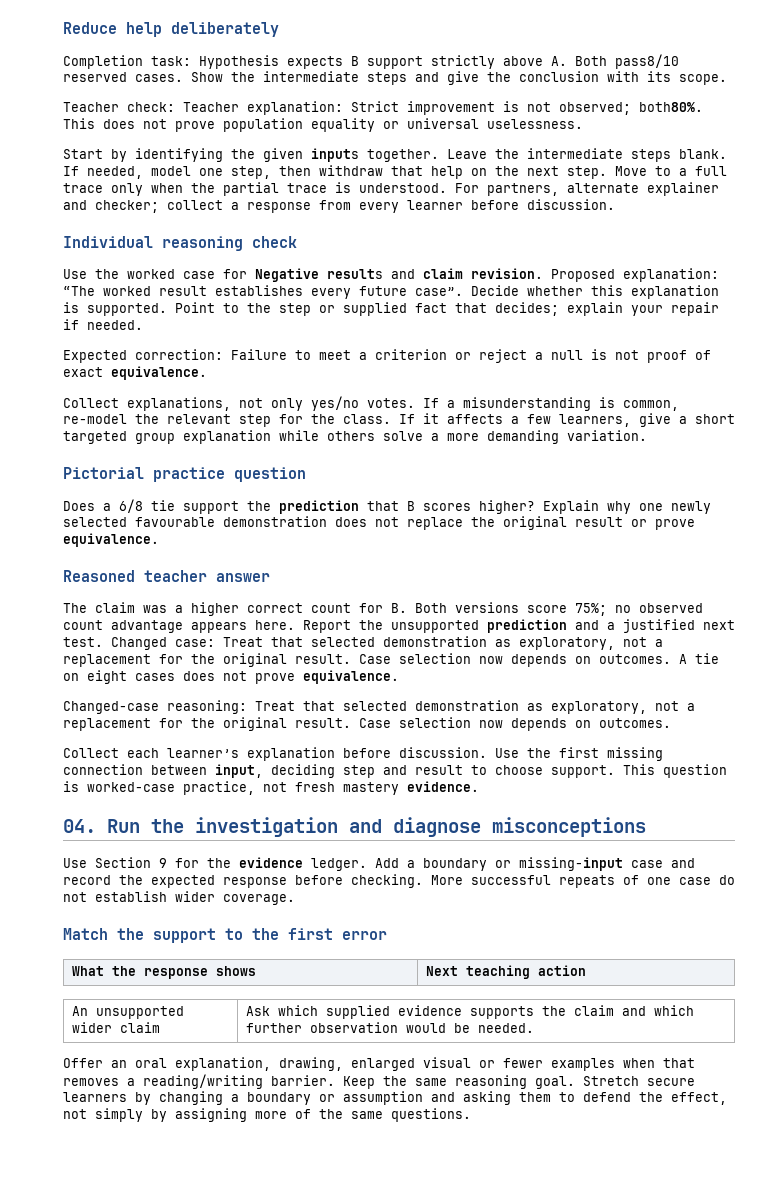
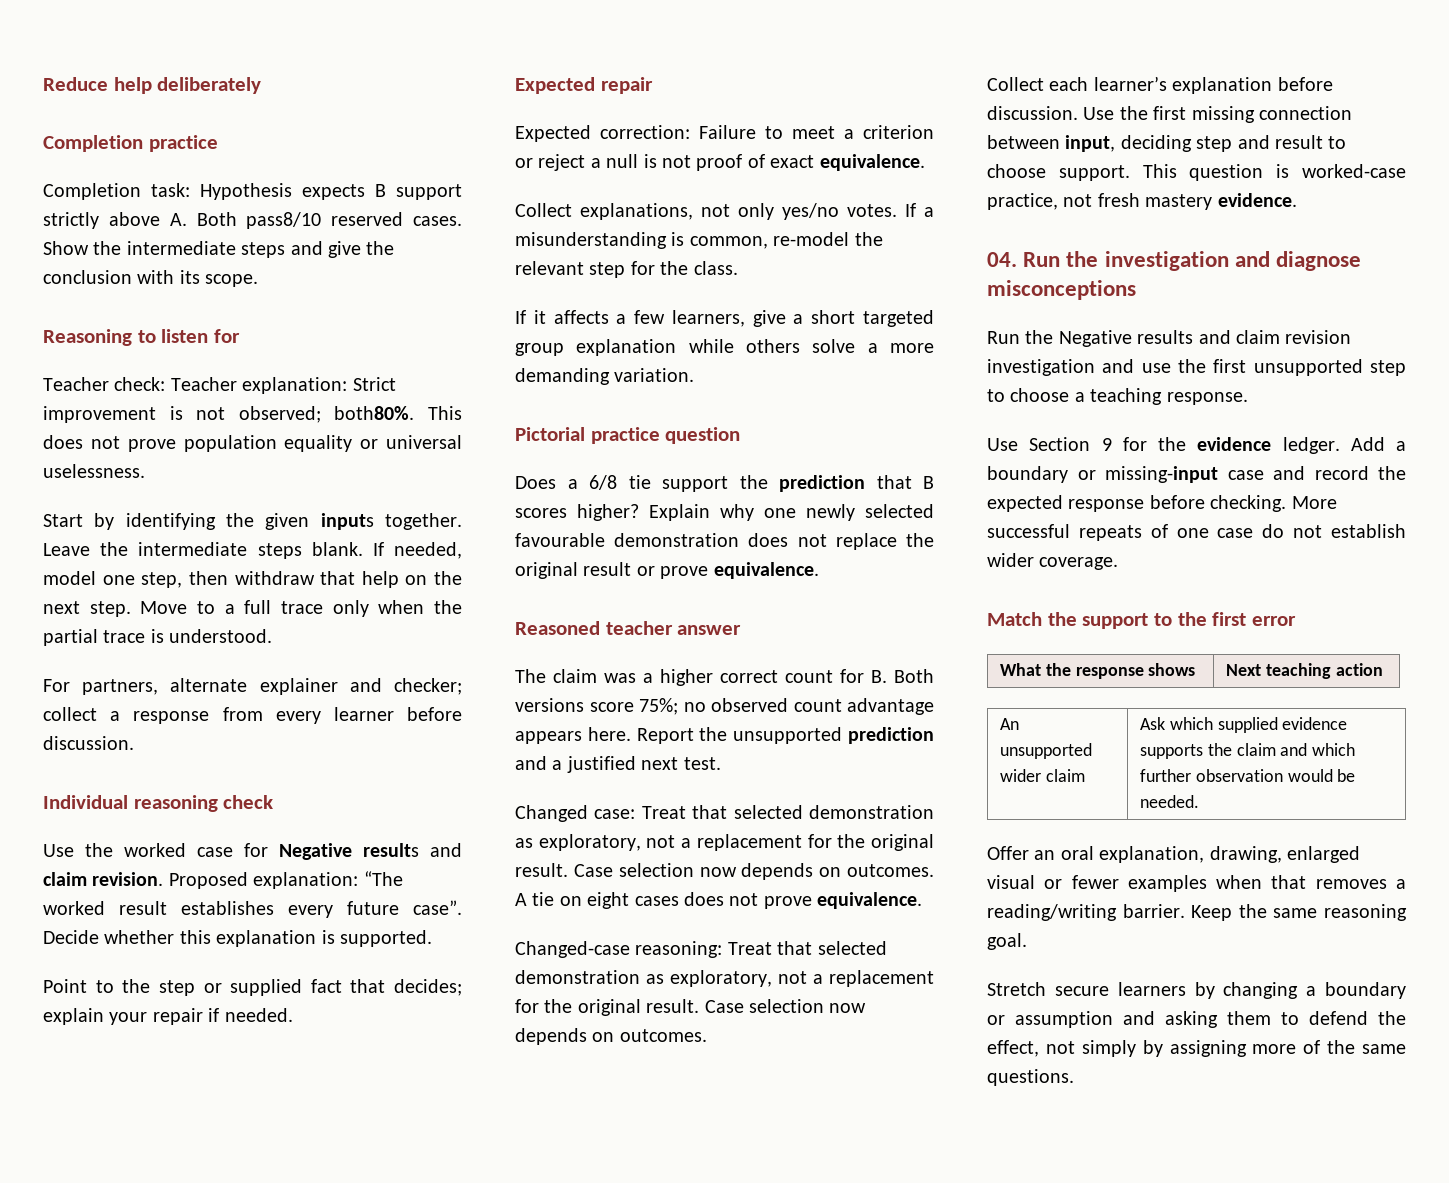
+ Completion practice
+ Reasoning to listen for
- Move to a full trace only when the partial trace is understood. For partners, alternate explainer and checker; collect a response from every learner before discussion.
+ Move to a full trace only when the partial trace is understood.
+ For partners, alternate explainer and checker; collect a response from every learner before discussion.
- Decide whether this explanation is supported. Point to the step or supplied fact that decides; explain your repair if needed.
+ Decide whether this explanation is supported.
+ Point to the step or supplied fact that decides; explain your repair if needed.
+ Expected repair
- If a misunderstanding is common, re-model the relevant step for the class. If it affects a few learners, give a short targeted group explanation while others solve a more demanding variation.
+ If a misunderstanding is common, re-model the relevant step for the class.
+ If it affects a few learners, give a short targeted group explanation while others solve a more demanding variation.
- Report the unsupported prediction and a justified next test. Changed case: Treat that selected demonstration as exploratory, not a replacement for the original result.
+ Report the unsupported prediction and a justified next test.
+ Changed case: Treat that selected demonstration as exploratory, not a replacement for the original result.
+ Run the Negative results and claim revision investigation and use the first unsupported step to choose a teaching response.
- Keep the same reasoning goal. Stretch secure learners by changing a boundary or assumption and asking them to defend the effect, not simply by assigning more of the same questions.
+ Keep the same reasoning goal.
+ Stretch secure learners by changing a boundary or assumption and asking them to defend the effect, not simply by assigning more of the same questions.

